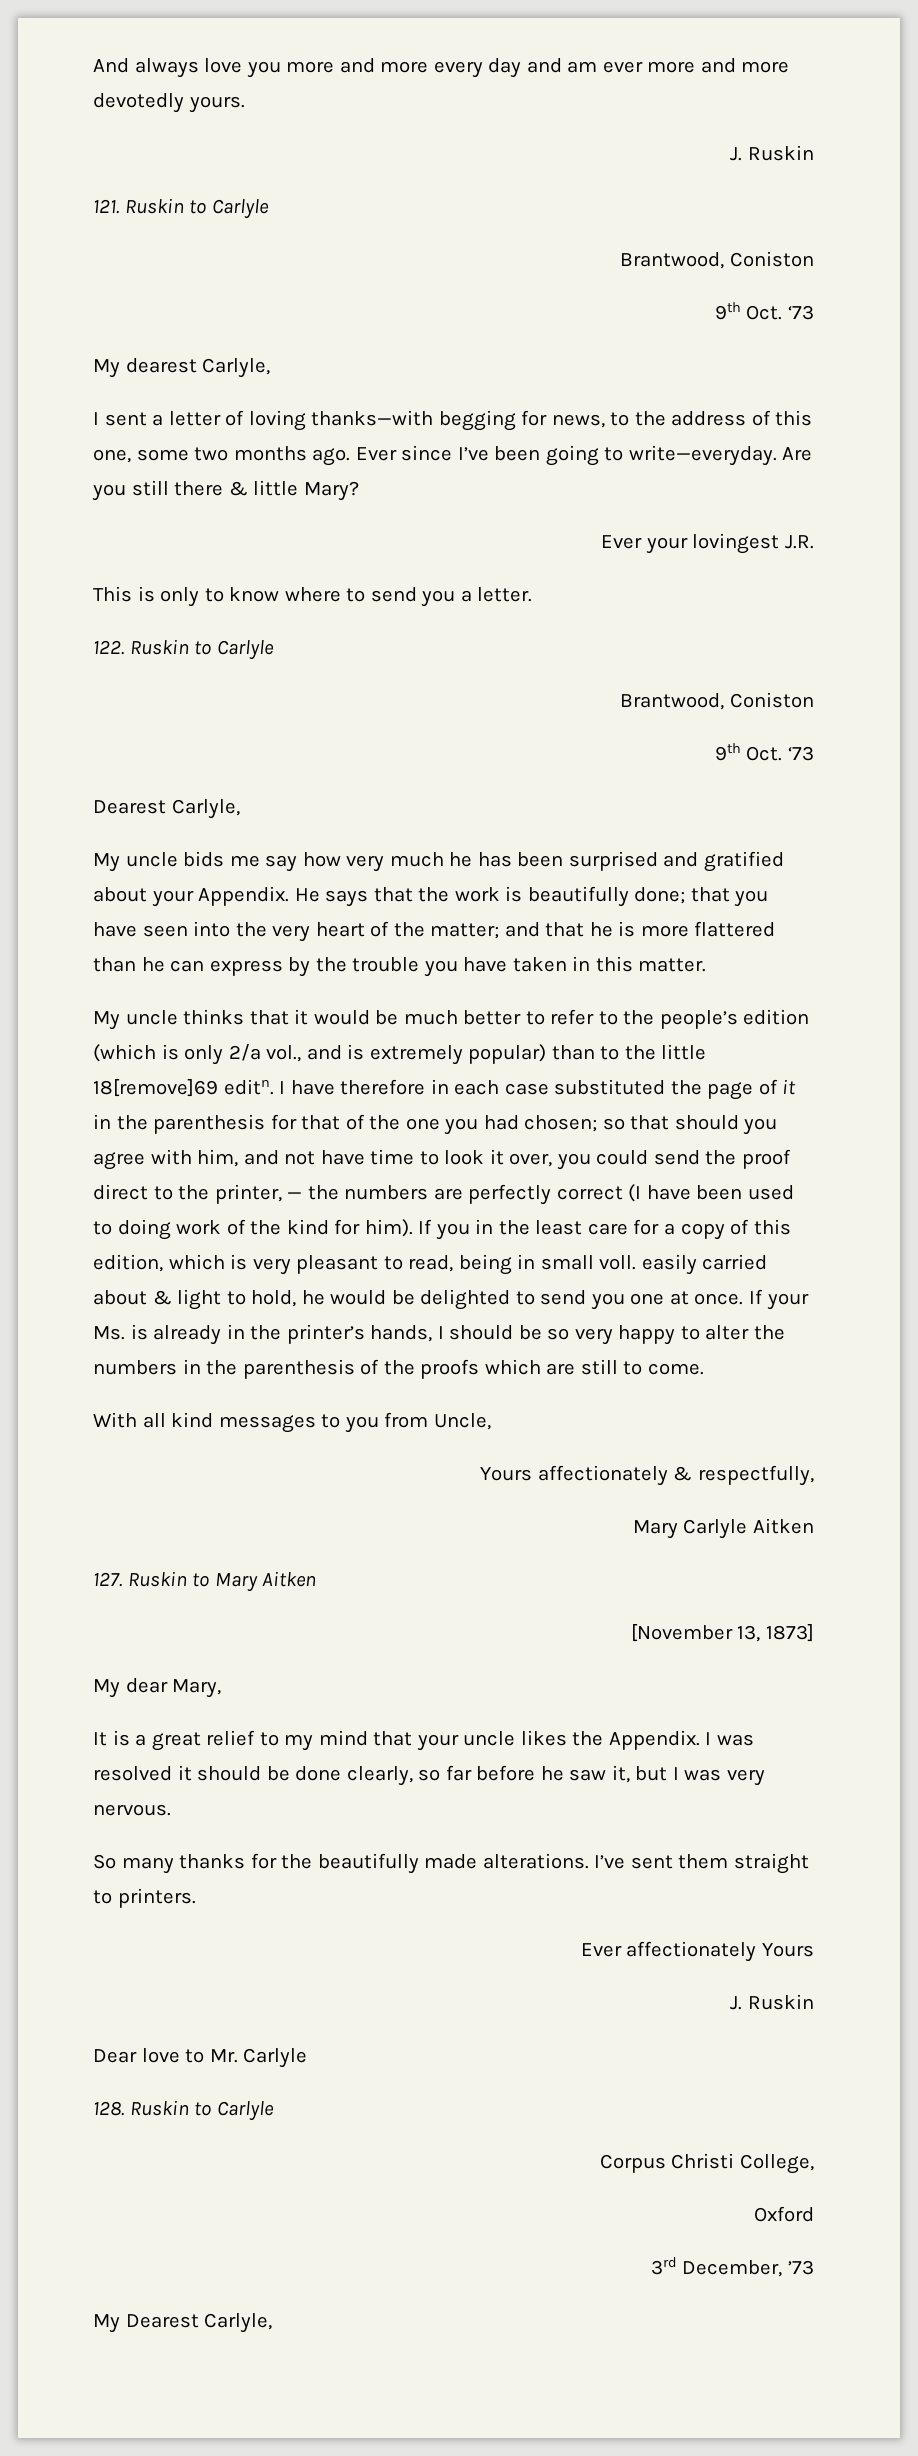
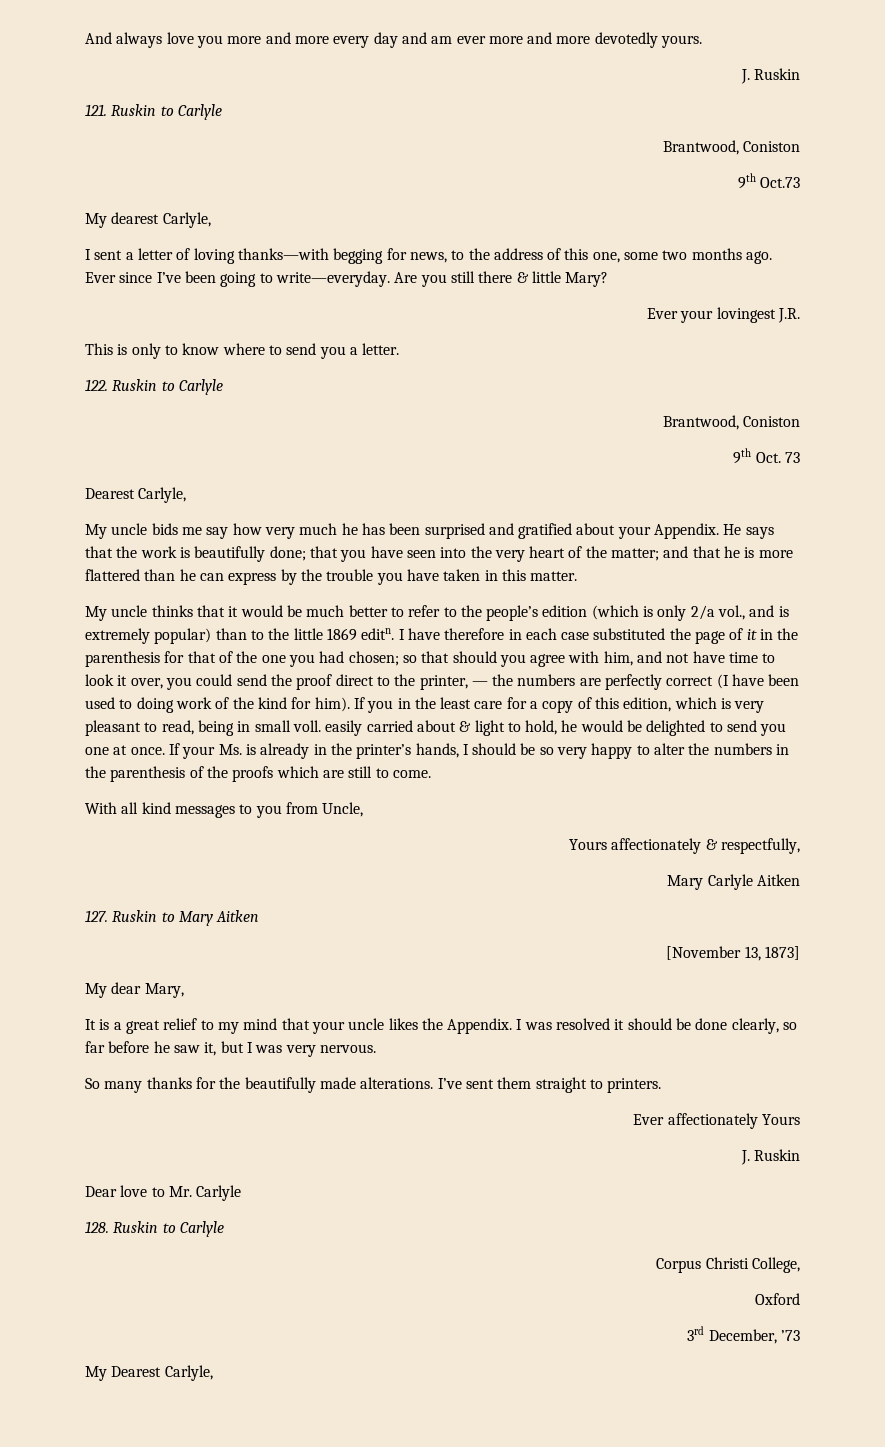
  121. Ruskin to Carlyle
  Brantwood, Coniston
- 9th Oct. ‘73
+ 9th Oct.73
  122. Ruskin to Carlyle
  Brantwood, Coniston
- 9th Oct. ‘73
+ 9th Oct. 73
- My uncle thinks that it would be much better to refer to the people’s edition (which is only 2/a vol., and is extremely popular) than to the little 18[remove]69 editn.
+ My uncle thinks that it would be much better to refer to the people’s edition (which is only 2/a vol., and is extremely popular) than to the little 1869 editn.

